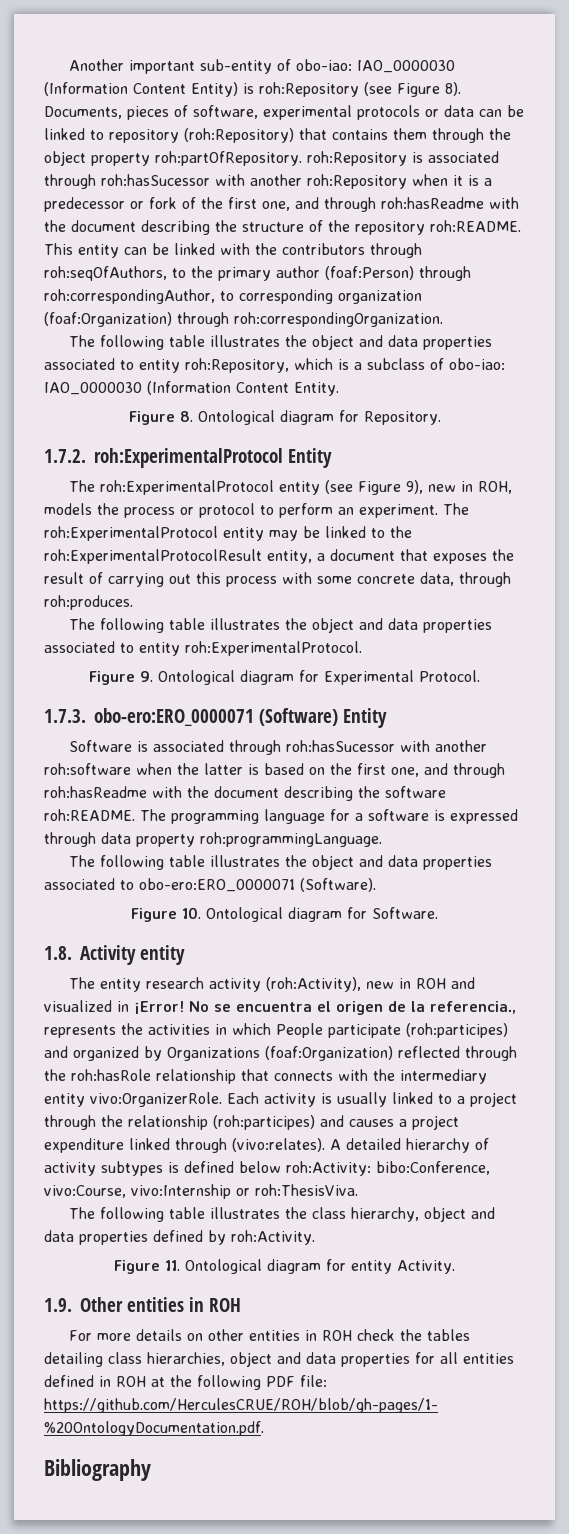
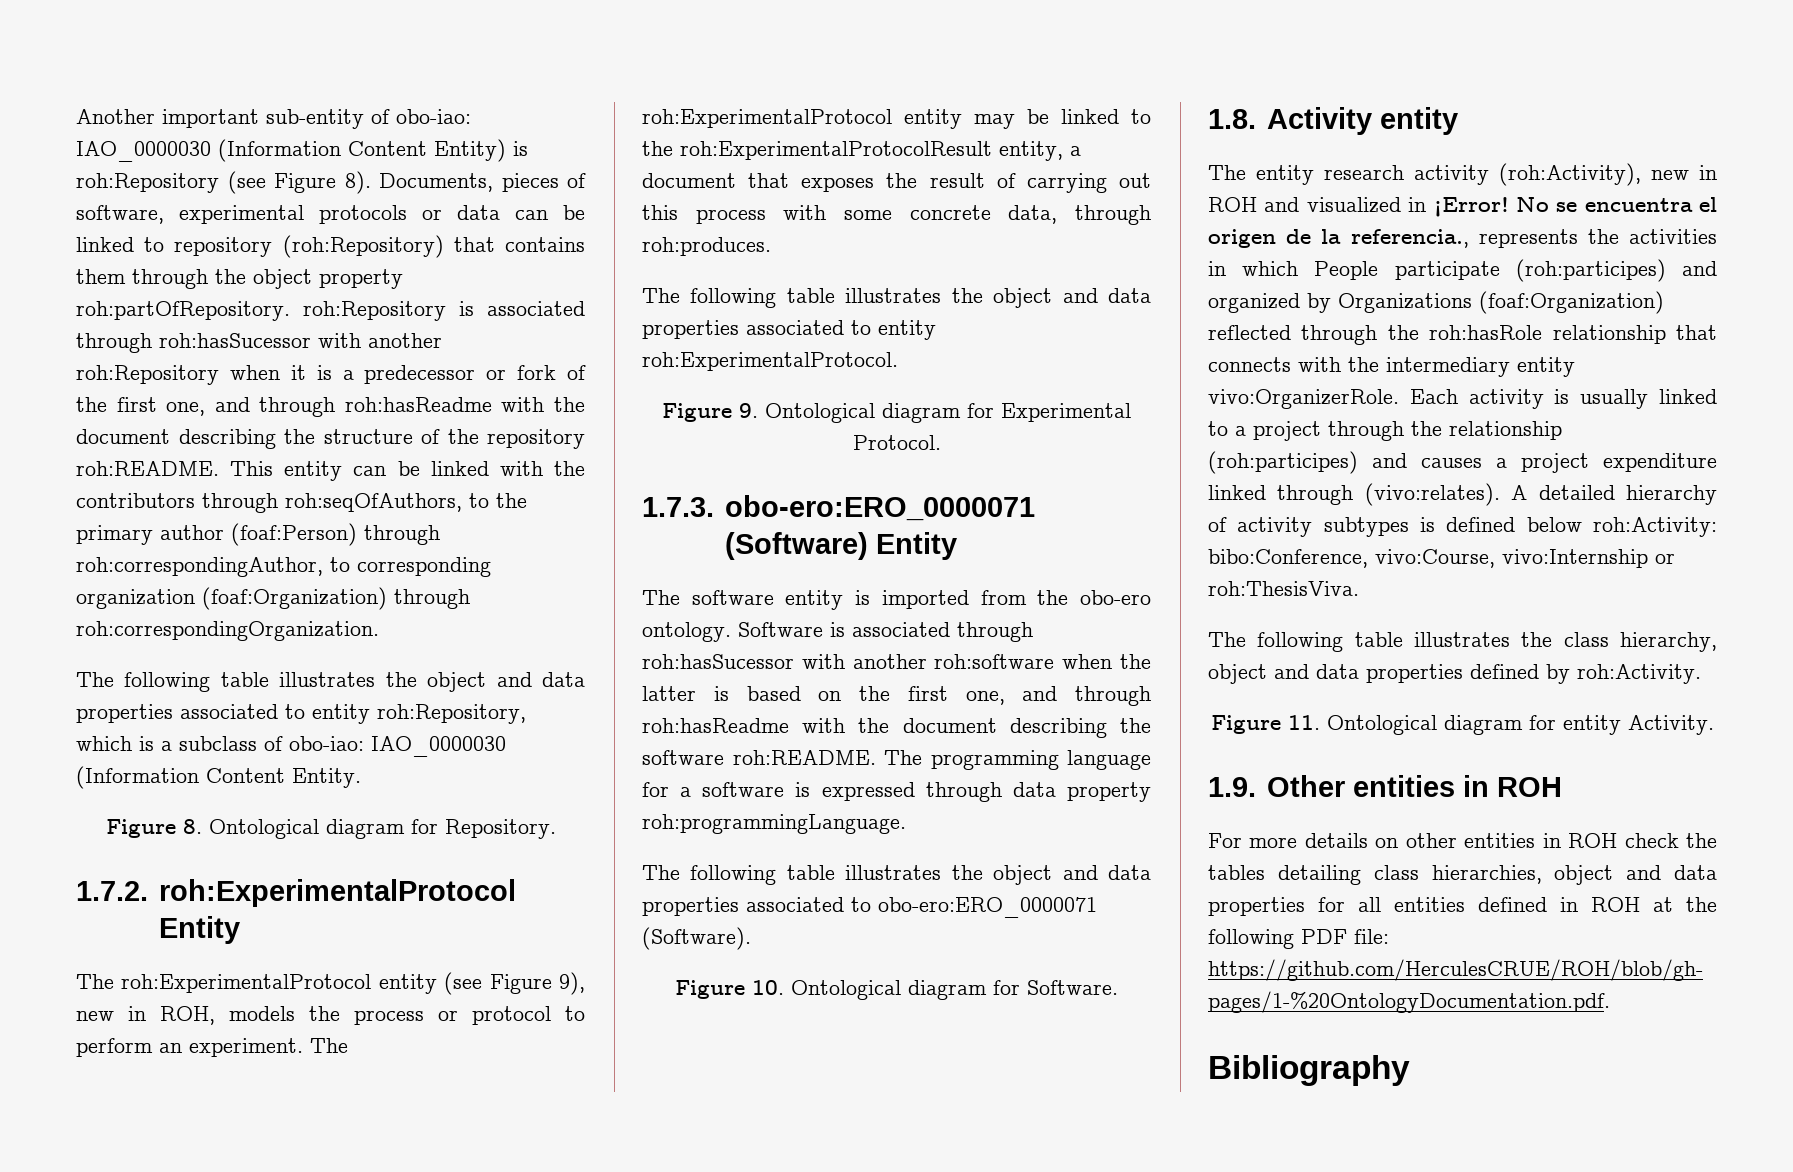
+ The software entity is imported from the obo-ero ontology.

